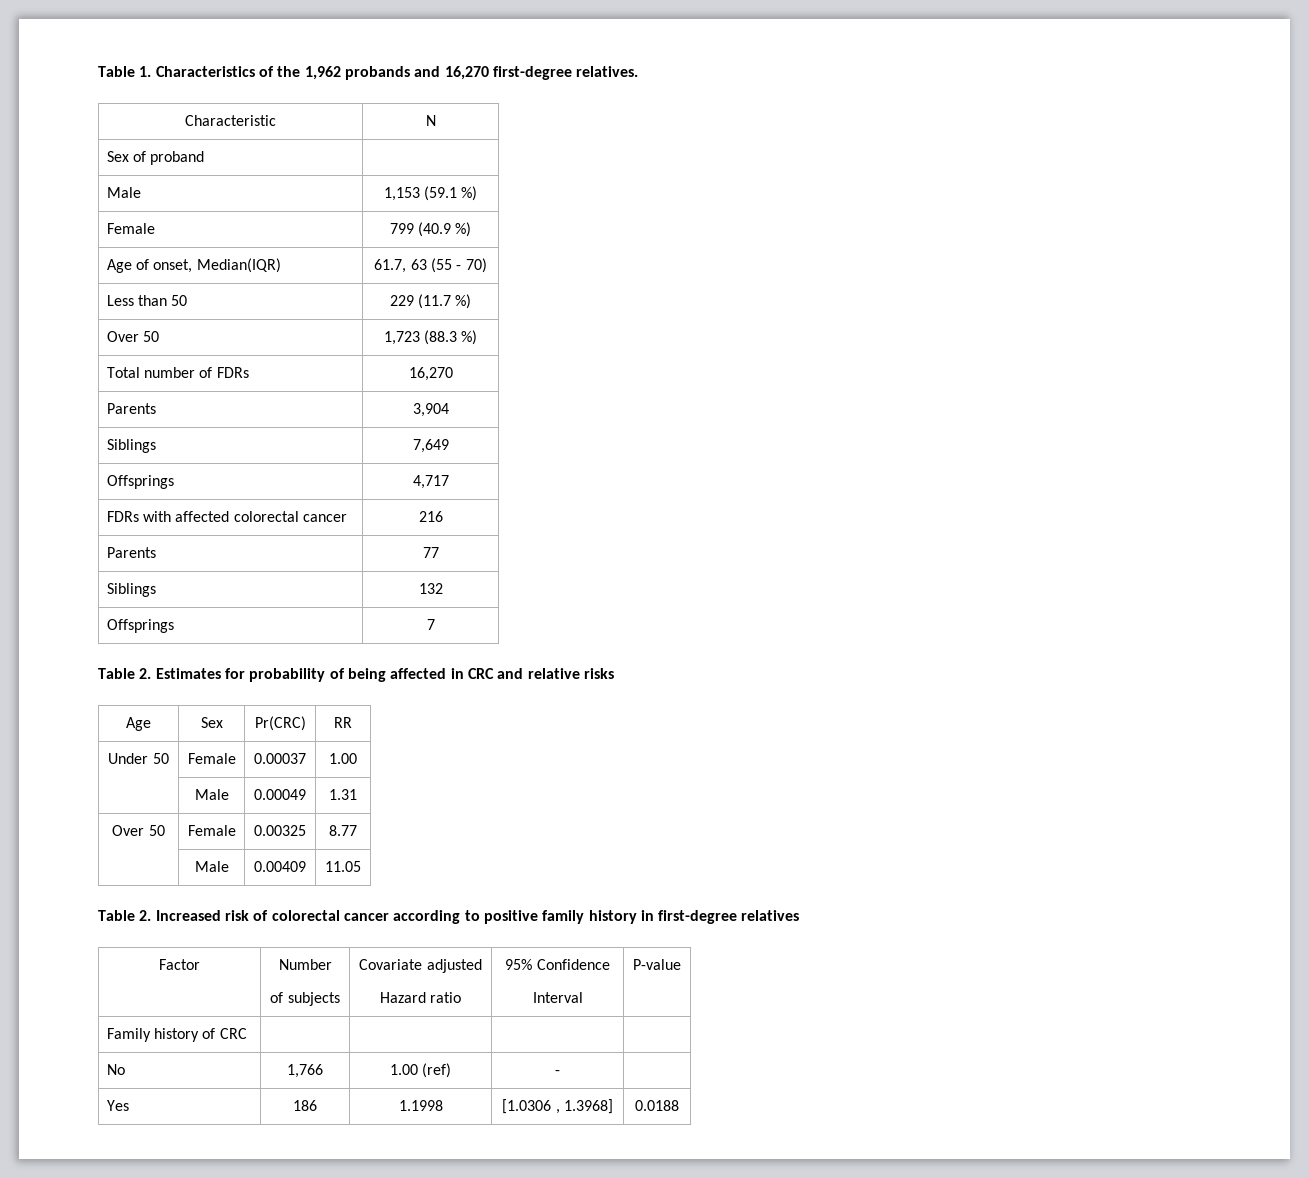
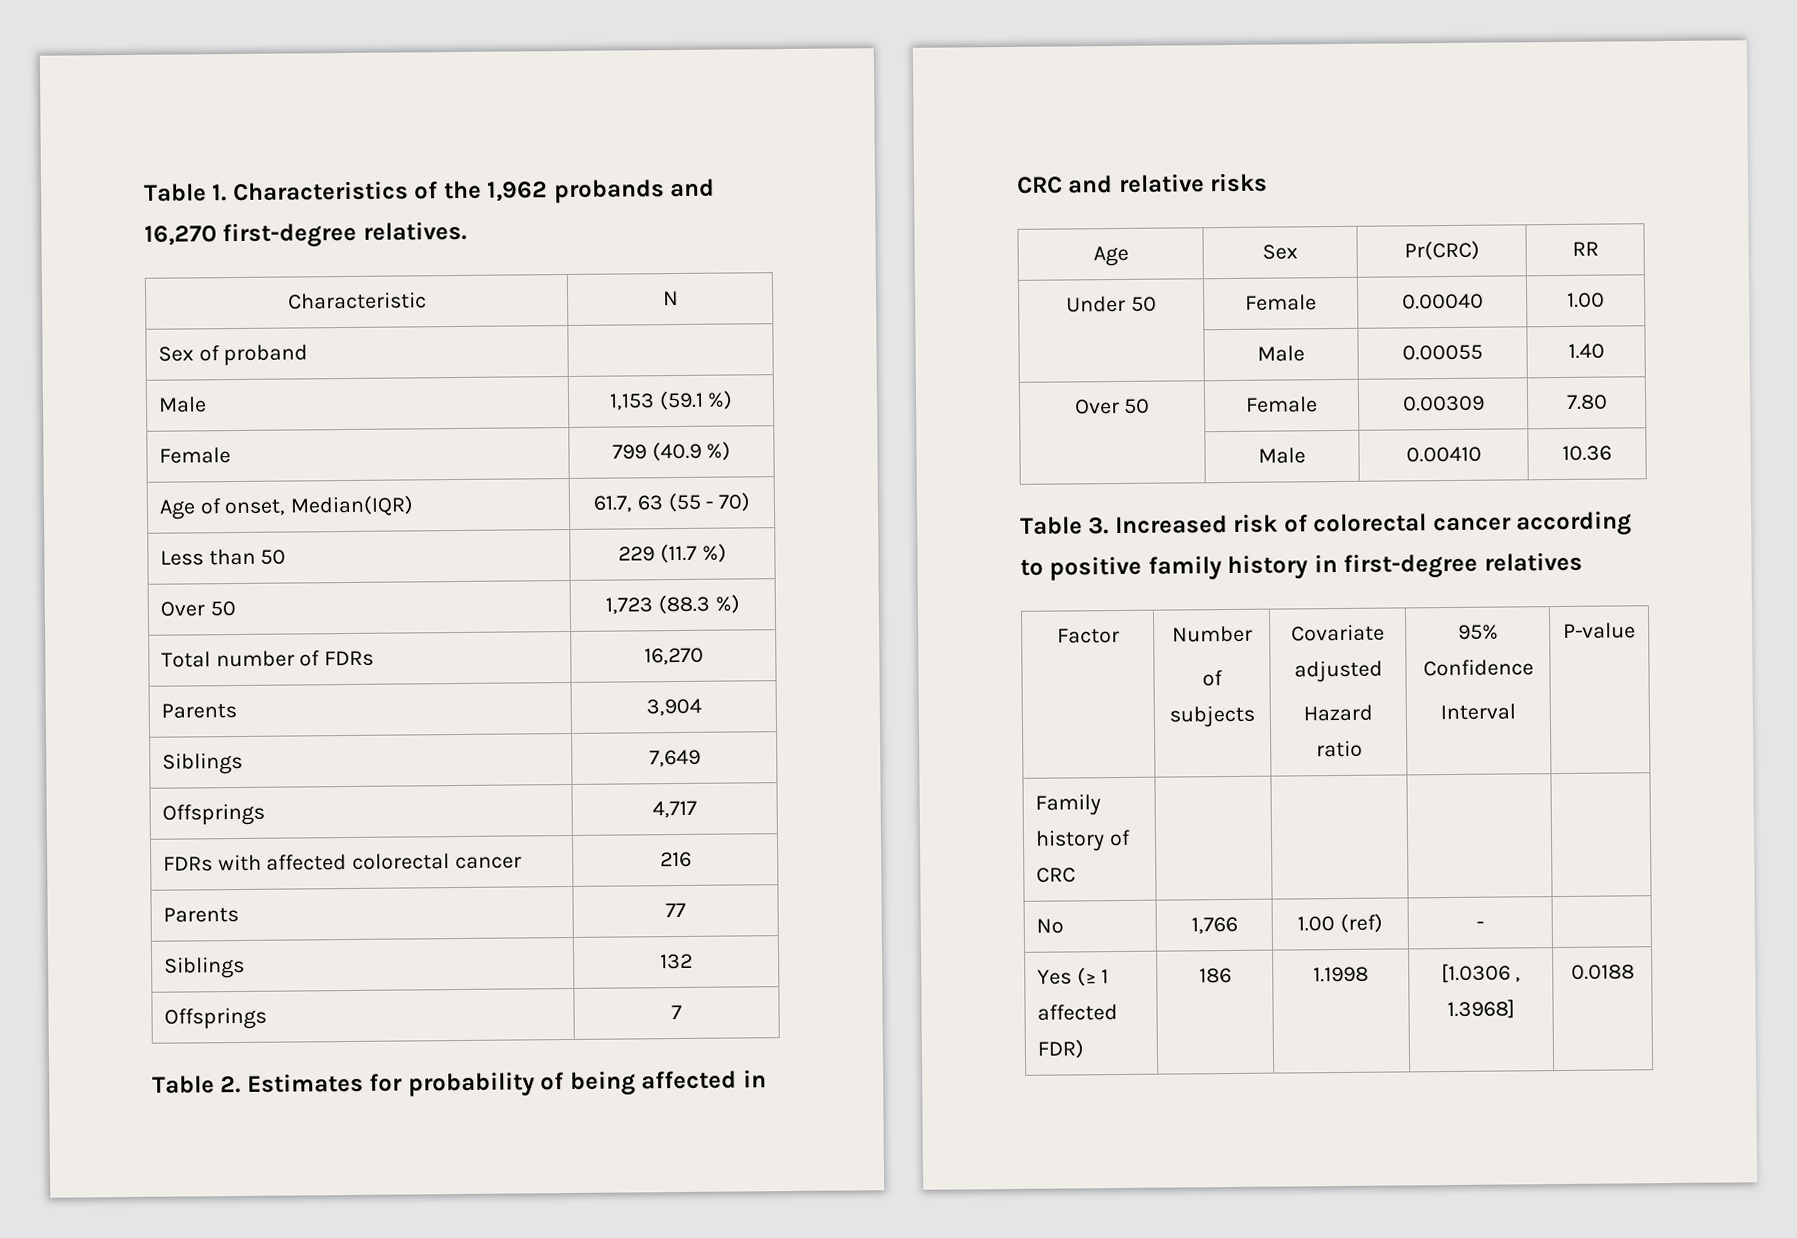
- Under 50 | Female | 0.00037 | 1.00
+ Under 50 | Female | 0.00040 | 1.00
- | Male | 0.00049 | 1.31
+ | Male | 0.00055 | 1.40
- Over 50 | Female | 0.00325 | 8.77
- | Male | 0.00409 | 11.05
- Table 2. Increased risk of colorectal cancer according to positive family history in first-degree relatives
+ Over 50 | Female | 0.00309 | 7.80
+ | Male | 0.00410 | 10.36
+ Table 3. Increased risk of colorectal cancer according to positive family history in first-degree relatives
- Yes | 186 | 1.1998 | [1.0306 , 1.3968] | 0.0188
+ Yes (≥ 1 affected FDR) | 186 | 1.1998 | [1.0306 , 1.3968] | 0.0188

